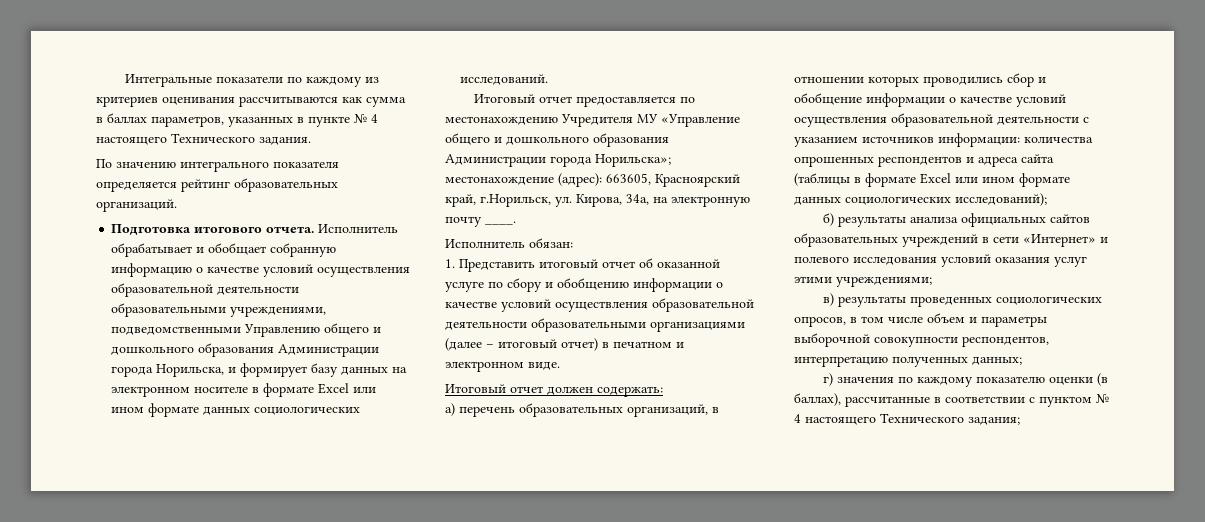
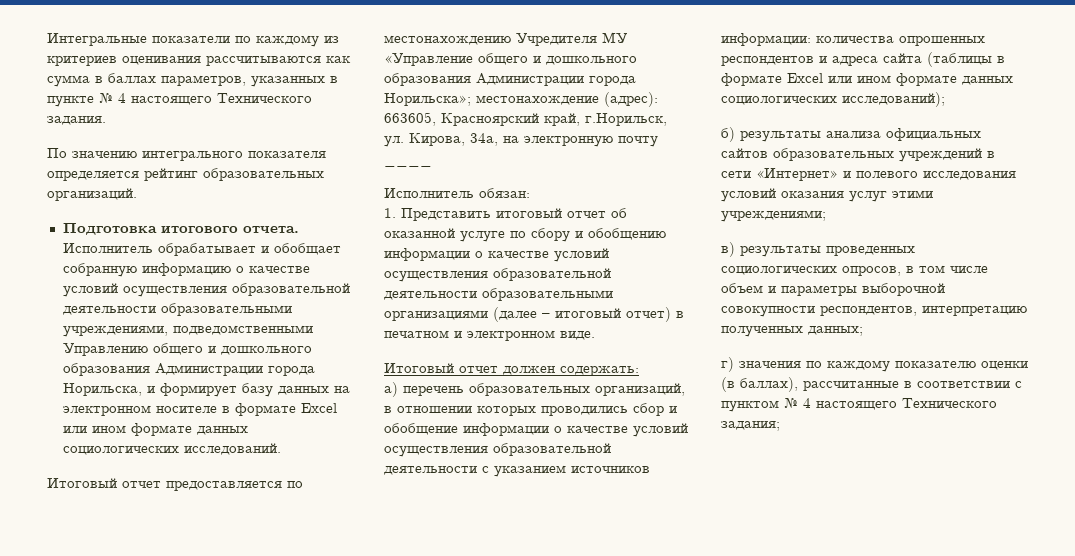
- Итоговый отчет предоставляется по местонахождению Учредителя МУ «Управление общего и дошкольного образования Администрации города Норильска»; местонахождение (адрес): 663605, Красноярский край, г.Норильск, ул. Кирова, 34а, на электронную почту ____.
+ Итоговый отчет предоставляется по местонахождению Учредителя МУ «Управление общего и дошкольного образования Администрации города Норильска»; местонахождение (адрес): 663605, Красноярский край, г.Норильск, ул. Кирова, 34а, на электронную почту ____

